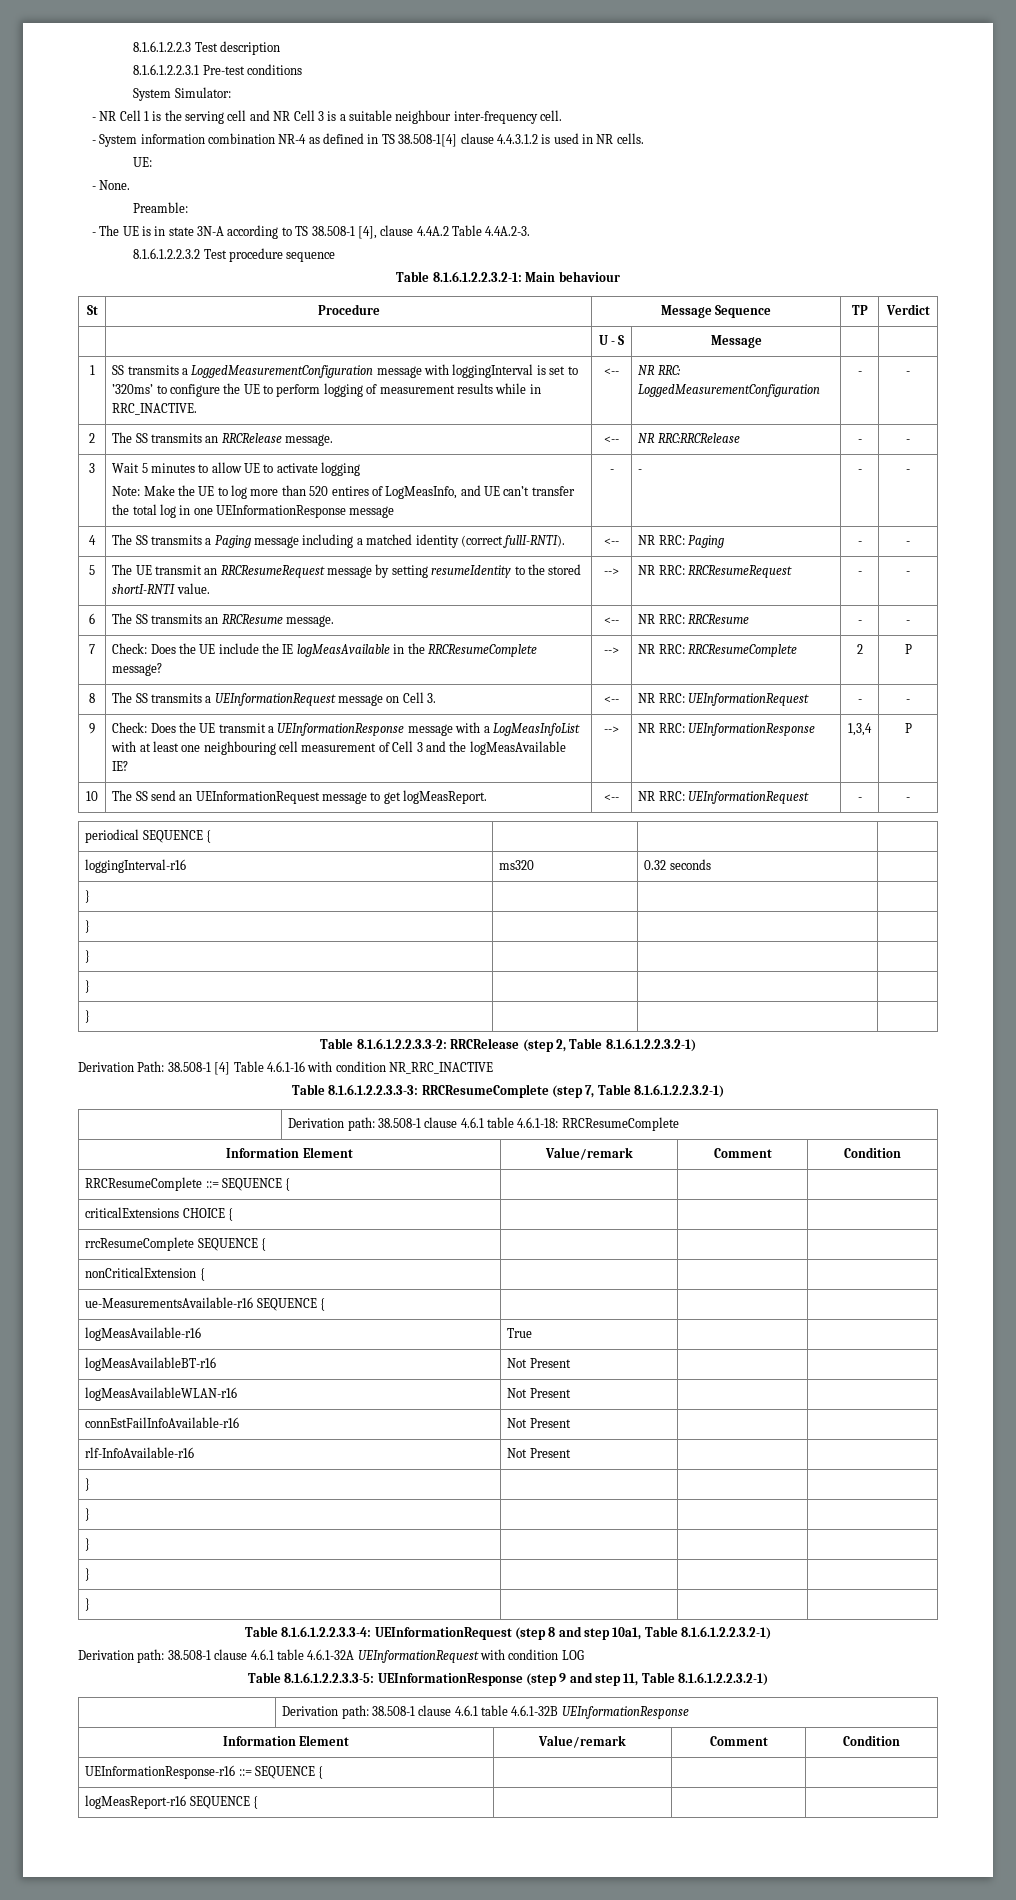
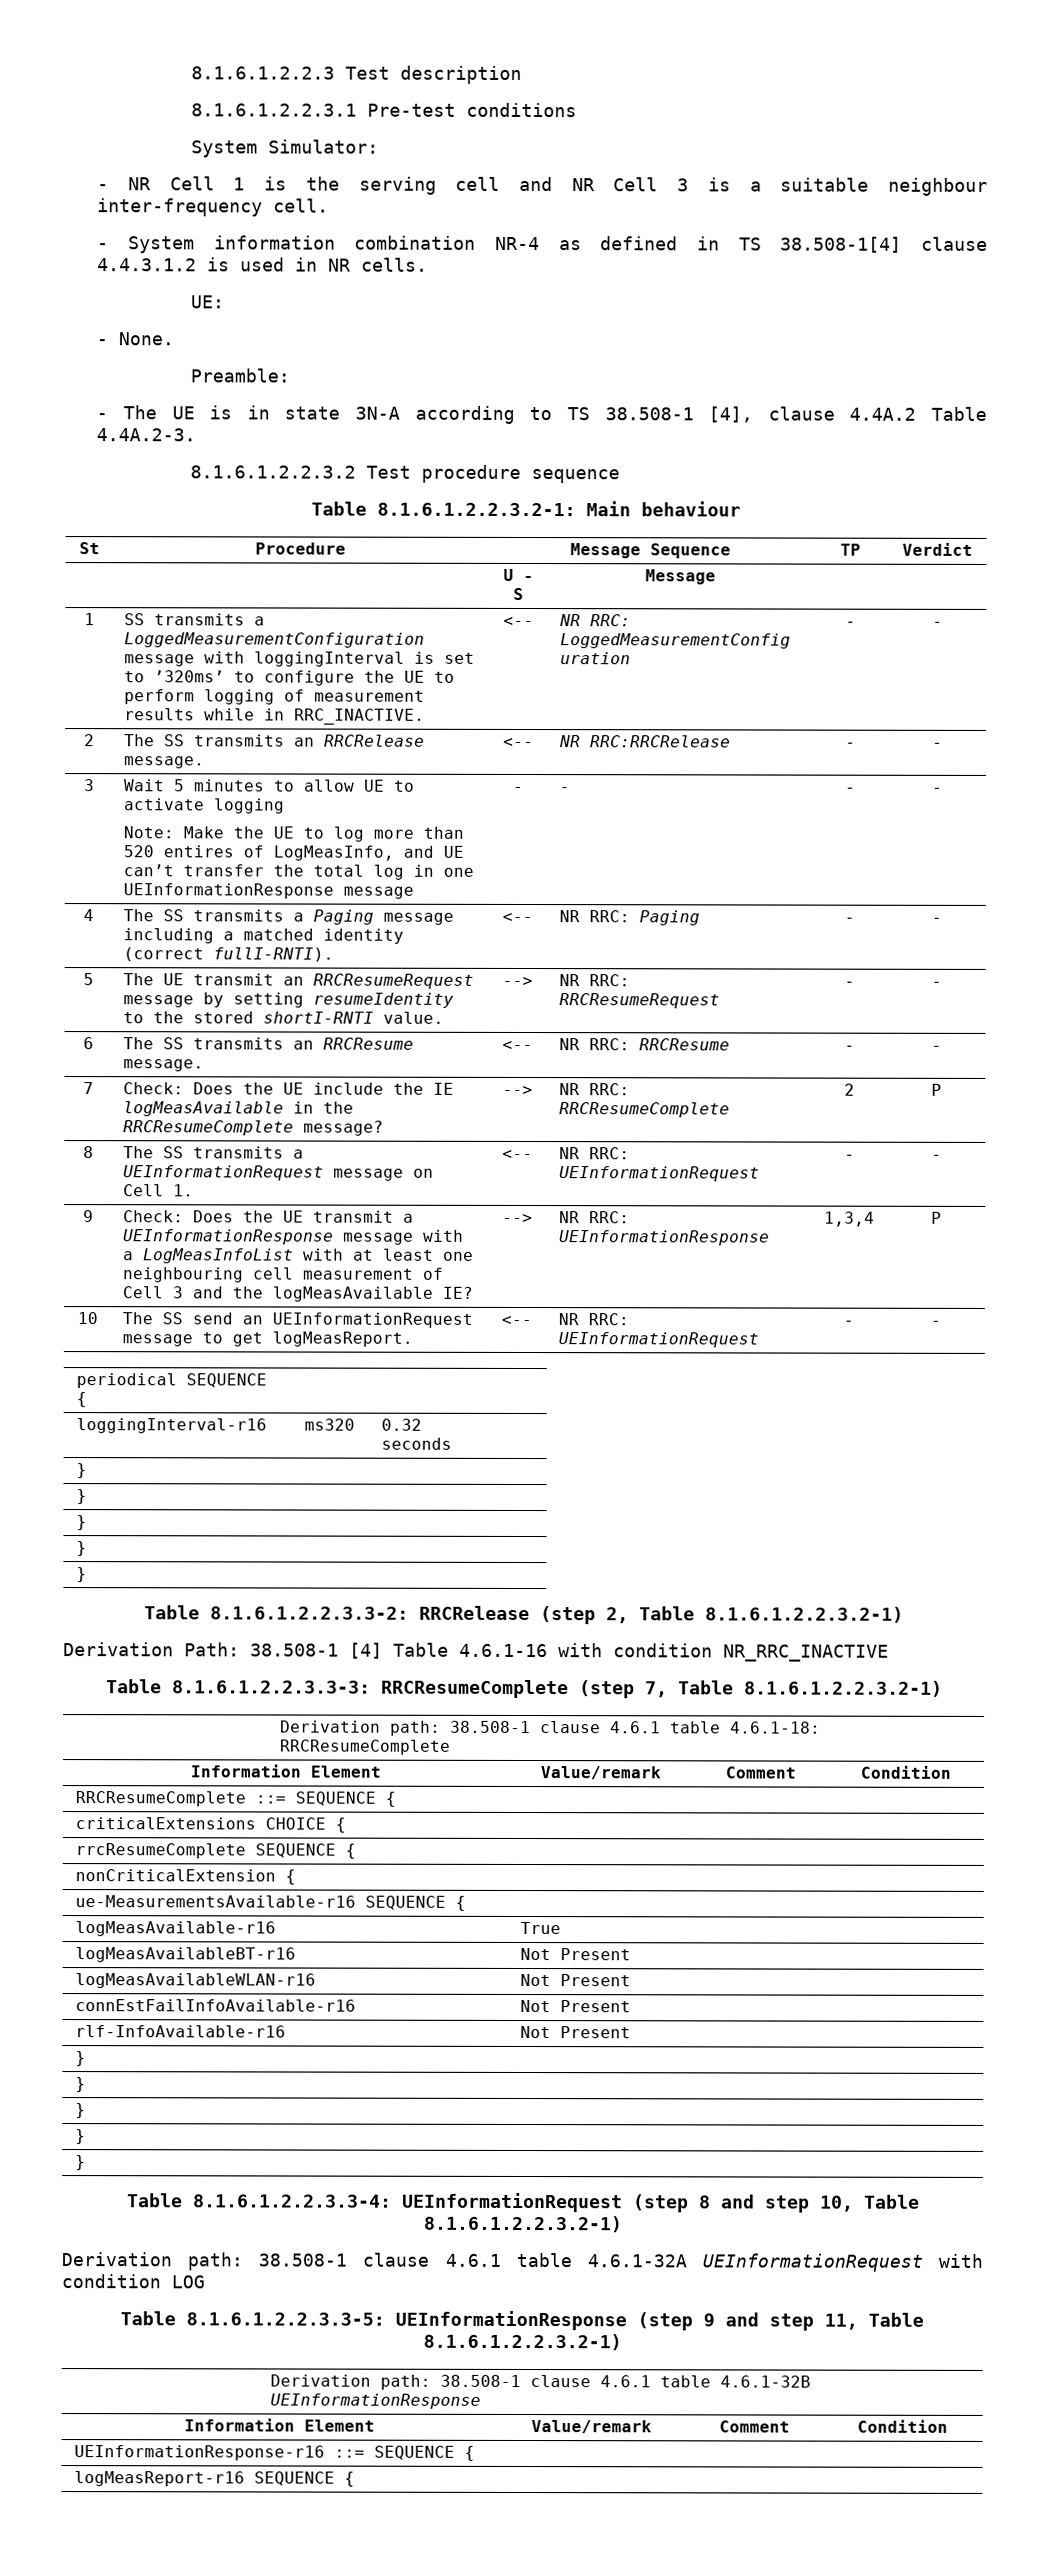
- 8 | The SS transmits a UEInformationRequest message on Cell 3. | <-- | NR RRC: UEInformationRequest | - | -
+ 8 | The SS transmits a UEInformationRequest message on Cell 1. | <-- | NR RRC: UEInformationRequest | - | -
- Table 8.1.6.1.2.2.3.3-4: UEInformationRequest (step 8 and step 10a1, Table 8.1.6.1.2.2.3.2-1)
+ Table 8.1.6.1.2.2.3.3-4: UEInformationRequest (step 8 and step 10, Table 8.1.6.1.2.2.3.2-1)

